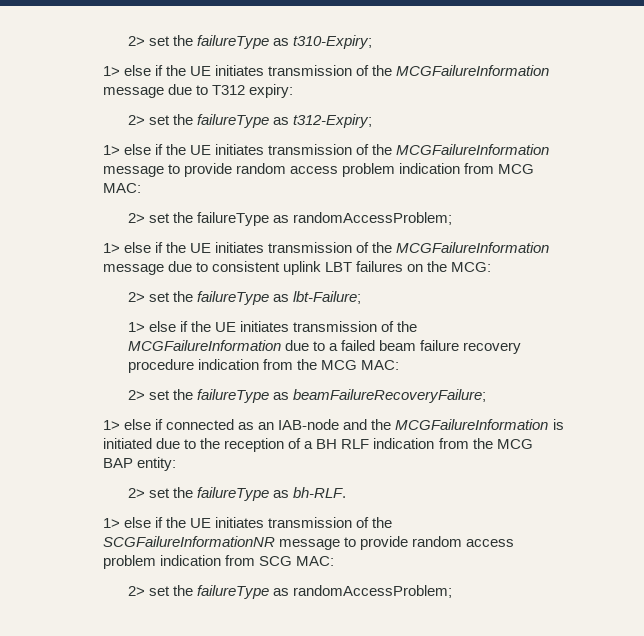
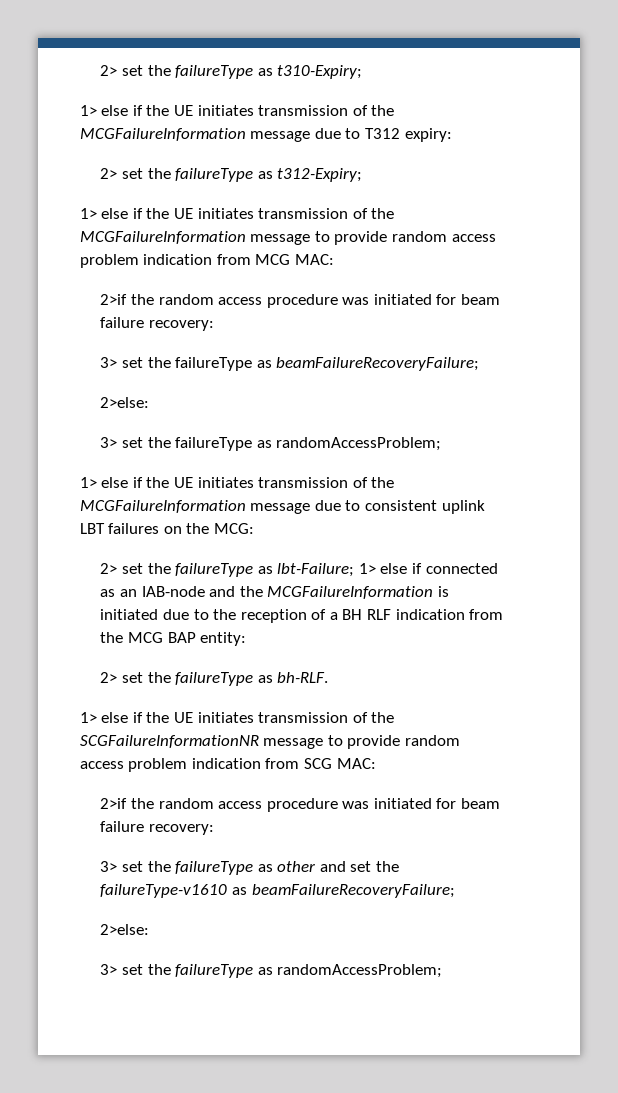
  1> else if the UE initiates transmission of the MCGFailureInformation message to provide random access problem indication from MCG MAC:
- 2> set the failureType as randomAccessProblem;
+ 2>if the random access procedure was initiated for beam failure recovery:
+ 3> set the failureType as beamFailureRecoveryFailure;
+ 2>else:
+ 3> set the failureType as randomAccessProblem;
- 2> set the failureType as lbt-Failure;
- 1> else if the UE initiates transmission of the MCGFailureInformation due to a failed beam failure recovery procedure indication from the MCG MAC:
- 2> set the failureType as beamFailureRecoveryFailure;
- 1> else if connected as an IAB-node and the MCGFailureInformation is initiated due to the reception of a BH RLF indication from the MCG BAP entity:
+ 2> set the failureType as lbt-Failure; 1> else if connected as an IAB-node and the MCGFailureInformation is initiated due to the reception of a BH RLF indication from the MCG BAP entity:
  1> else if the UE initiates transmission of the SCGFailureInformationNR message to provide random access problem indication from SCG MAC:
- 2> set the failureType as randomAccessProblem;
+ 2>if the random access procedure was initiated for beam failure recovery:
+ 3> set the failureType as other and set the failureType-v1610 as beamFailureRecoveryFailure;
+ 2>else:
+ 3> set the failureType as randomAccessProblem;

